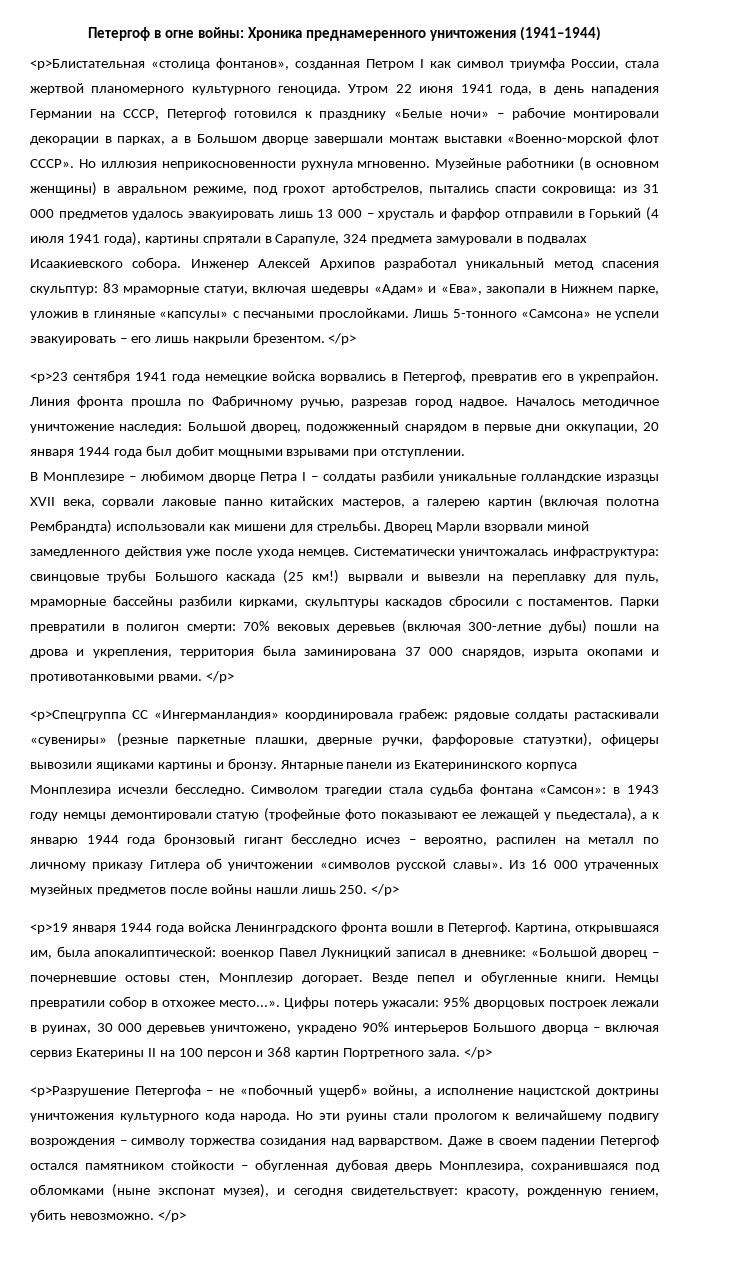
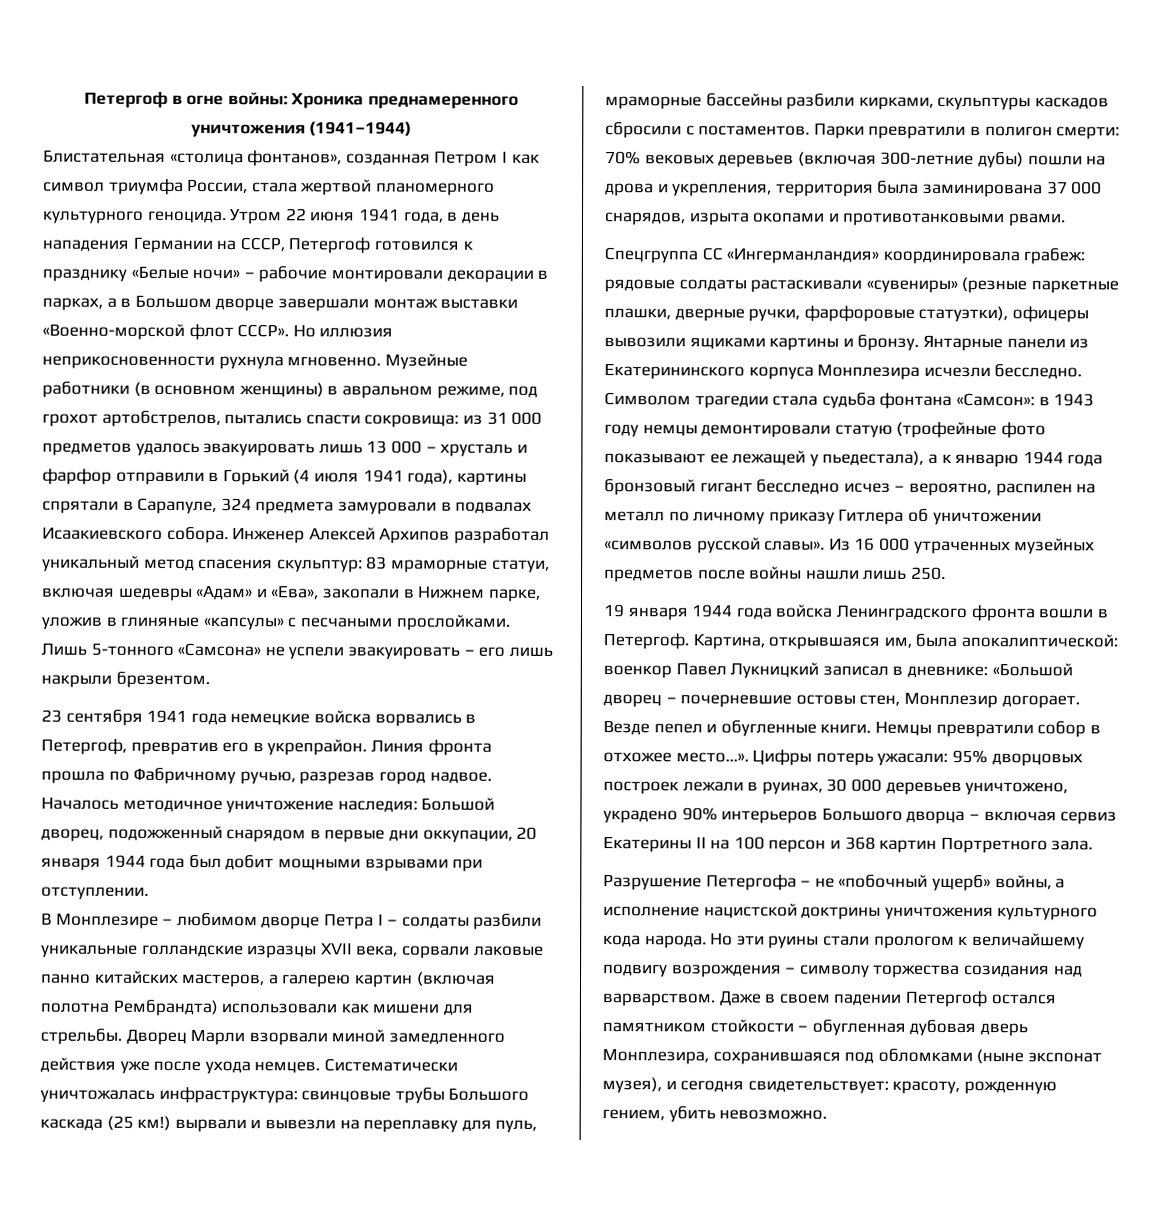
- <p>Блистательная «столица фонтанов», созданная Петром I как символ триумфа России, стала жертвой планомерного культурного геноцида.
+ Блистательная «столица фонтанов», созданная Петром I как символ триумфа России, стала жертвой планомерного культурного геноцида.
- Лишь 5-тонного «Самсона» не успели эвакуировать – его лишь накрыли брезентом. </p>
- <p>23 сентября 1941 года немецкие войска ворвались в Петергоф, превратив его в укрепрайон.
+ Лишь 5-тонного «Самсона» не успели эвакуировать – его лишь накрыли брезентом.
+ 23 сентября 1941 года немецкие войска ворвались в Петергоф, превратив его в укрепрайон.
- Парки превратили в полигон смерти: 70% вековых деревьев (включая 300-летние дубы) пошли на дрова и укрепления, территория была заминирована 37 000 снарядов, изрыта окопами и противотанковыми рвами. </p>
- <p>Спецгруппа СС «Ингерманландия» координировала грабеж: рядовые солдаты растаскивали «сувениры» (резные паркетные плашки, дверные ручки, фарфоровые статуэтки), офицеры вывозили ящиками картины и бронзу.
+ Парки превратили в полигон смерти: 70% вековых деревьев (включая 300-летние дубы) пошли на дрова и укрепления, территория была заминирована 37 000 снарядов, изрыта окопами и противотанковыми рвами.
+ Спецгруппа СС «Ингерманландия» координировала грабеж: рядовые солдаты растаскивали «сувениры» (резные паркетные плашки, дверные ручки, фарфоровые статуэтки), офицеры вывозили ящиками картины и бронзу.
- Из 16 000 утраченных музейных предметов после войны нашли лишь 250. </p>
- <p>19 января 1944 года войска Ленинградского фронта вошли в Петергоф.
+ Из 16 000 утраченных музейных предметов после войны нашли лишь 250.
+ 19 января 1944 года войска Ленинградского фронта вошли в Петергоф.
- Немцы превратили собор в отхожее место...». Цифры потерь ужасали: 95% дворцовых построек лежали в руинах, 30 000 деревьев уничтожено, украдено 90% интерьеров Большого дворца – включая сервиз Екатерины II на 100 персон и 368 картин Портретного зала. </p>
- <p>Разрушение Петергофа – не «побочный ущерб» войны, а исполнение нацистской доктрины уничтожения культурного кода народа.
+ Немцы превратили собор в отхожее место...». Цифры потерь ужасали: 95% дворцовых построек лежали в руинах, 30 000 деревьев уничтожено, украдено 90% интерьеров Большого дворца – включая сервиз Екатерины II на 100 персон и 368 картин Портретного зала.
+ Разрушение Петергофа – не «побочный ущерб» войны, а исполнение нацистской доктрины уничтожения культурного кода народа.
- Даже в своем падении Петергоф остался памятником стойкости – обугленная дубовая дверь Монплезира, сохранившаяся под обломками (ныне экспонат музея), и сегодня свидетельствует: красоту, рожденную гением, убить невозможно. </p>
+ Даже в своем падении Петергоф остался памятником стойкости – обугленная дубовая дверь Монплезира, сохранившаяся под обломками (ныне экспонат музея), и сегодня свидетельствует: красоту, рожденную гением, убить невозможно.

